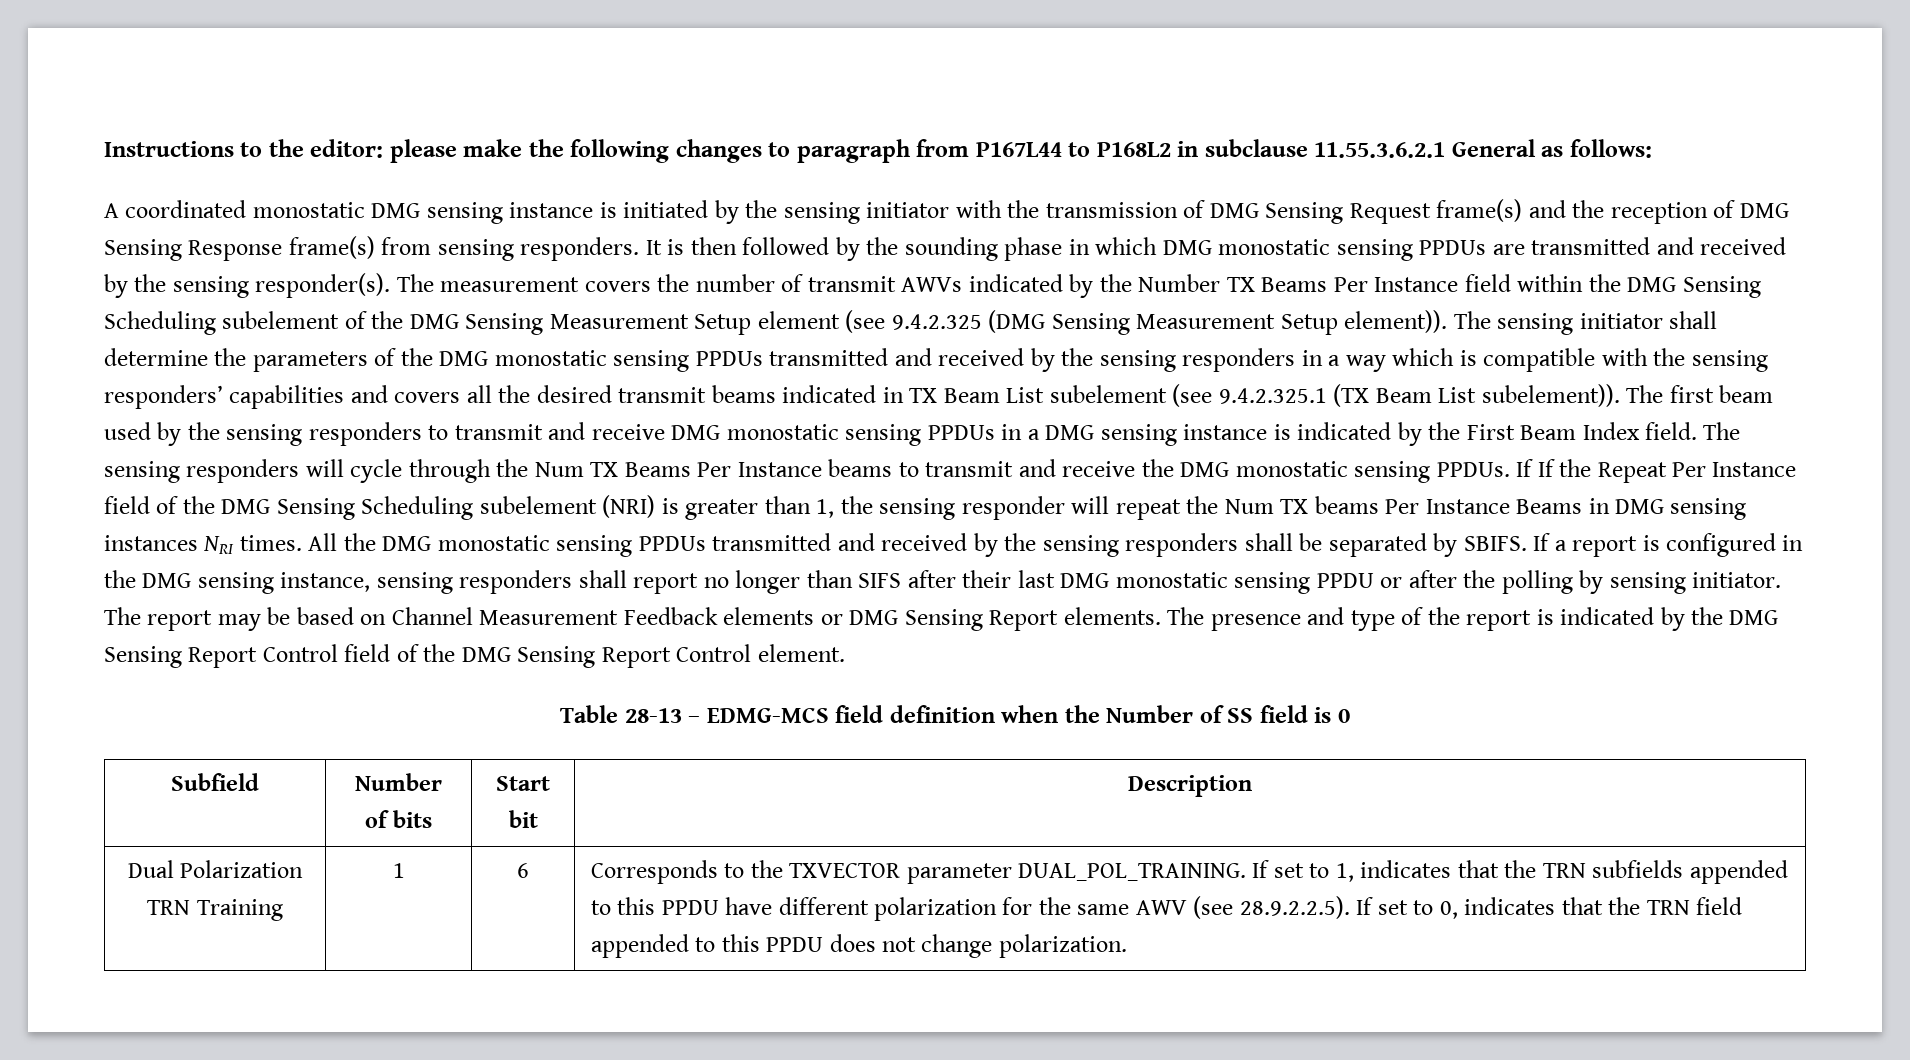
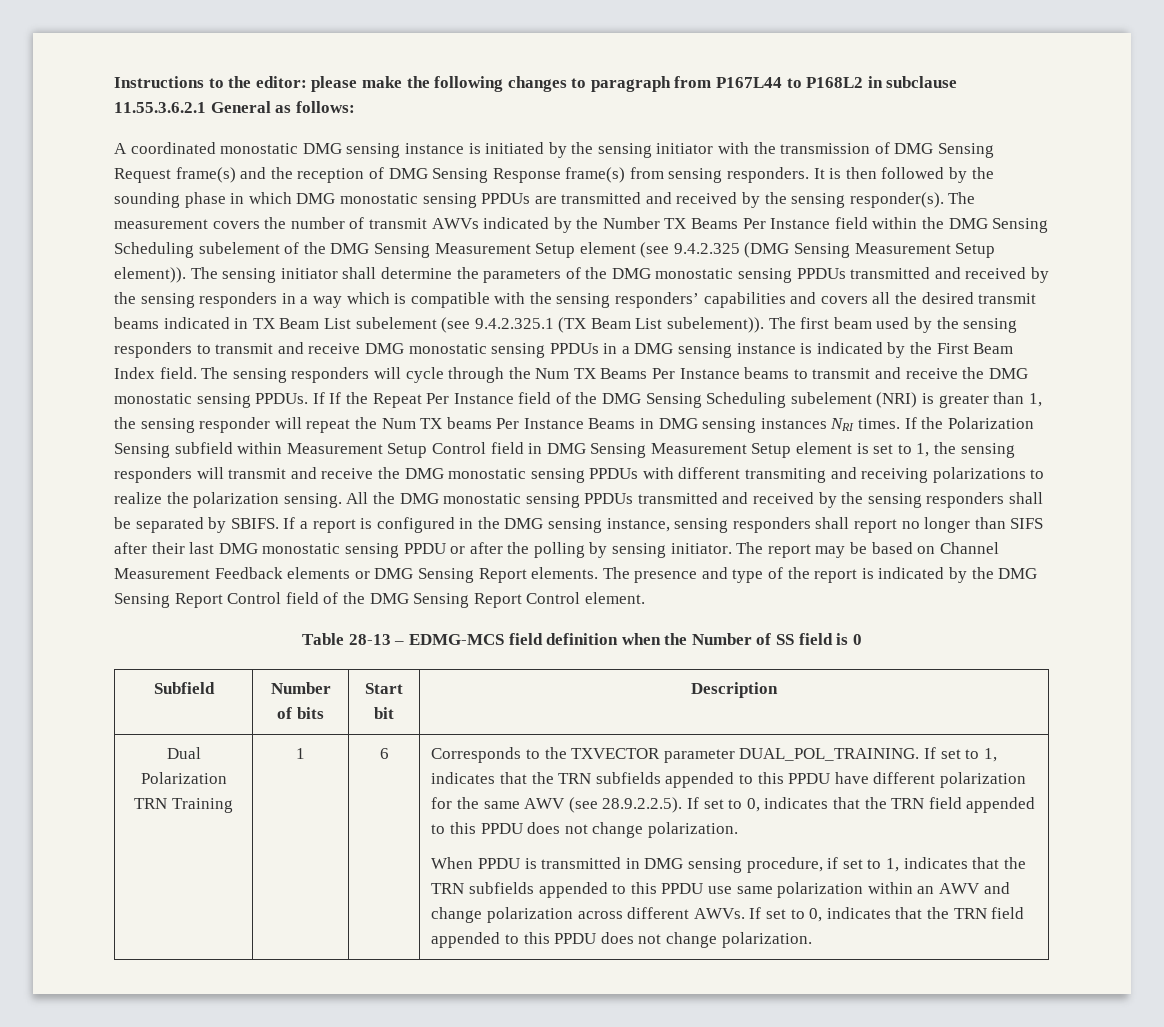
+ If the Polarization Sensing subfield within Measurement Setup Control field in DMG Sensing Measurement Setup element is set to 1, the sensing responders will transmit and receive the DMG monostatic sensing PPDUs with different transmiting and receiving polarizations to realize the polarization sensing.
+ When PPDU is transmitted in DMG sensing procedure, if set to 1, indicates that the TRN subfields appended to this PPDU use same polarization within an AWV and change polarization across different AWVs. If set to 0, indicates that the TRN field appended to this PPDU does not change polarization.

